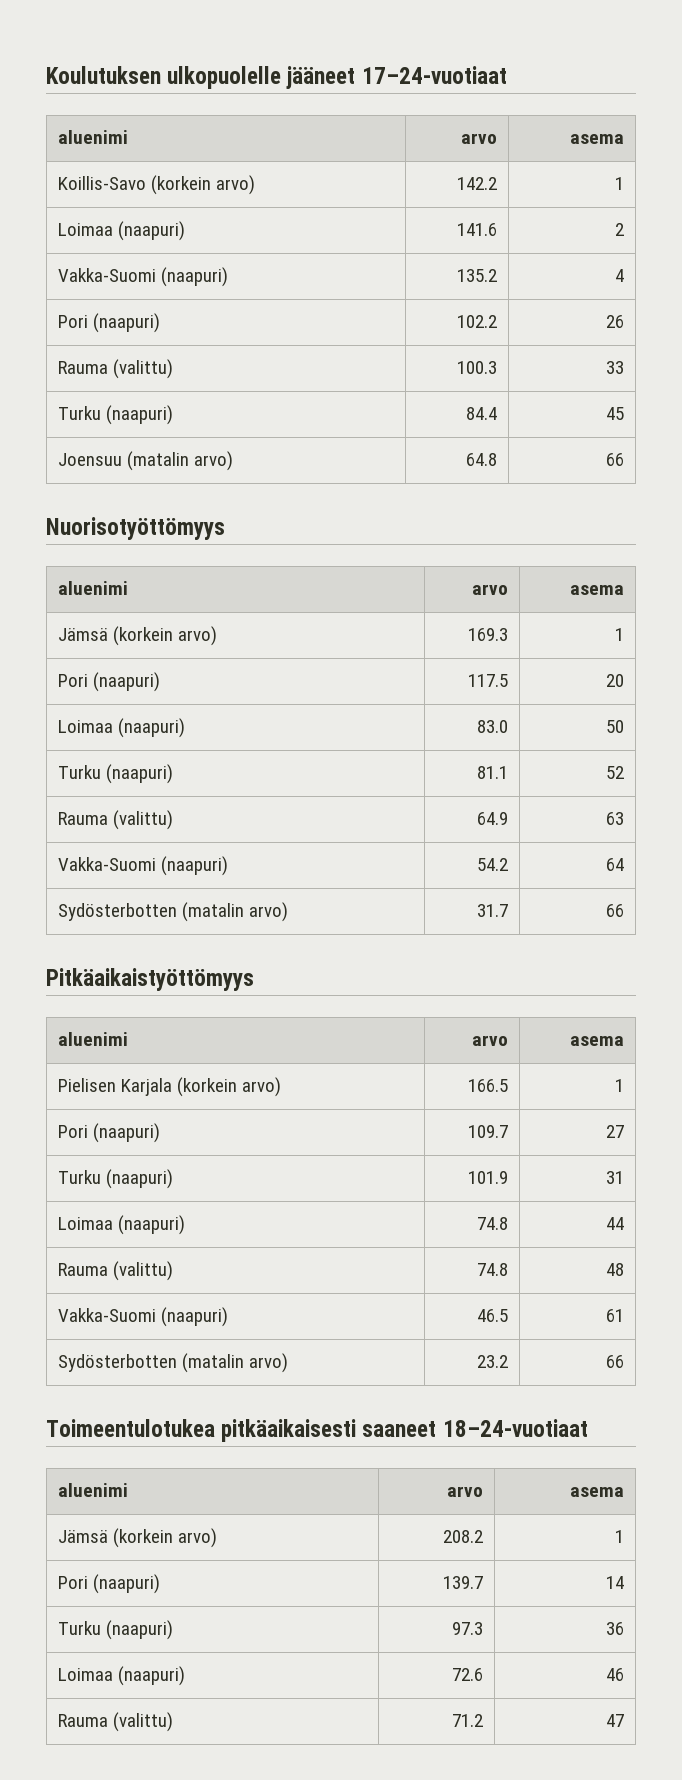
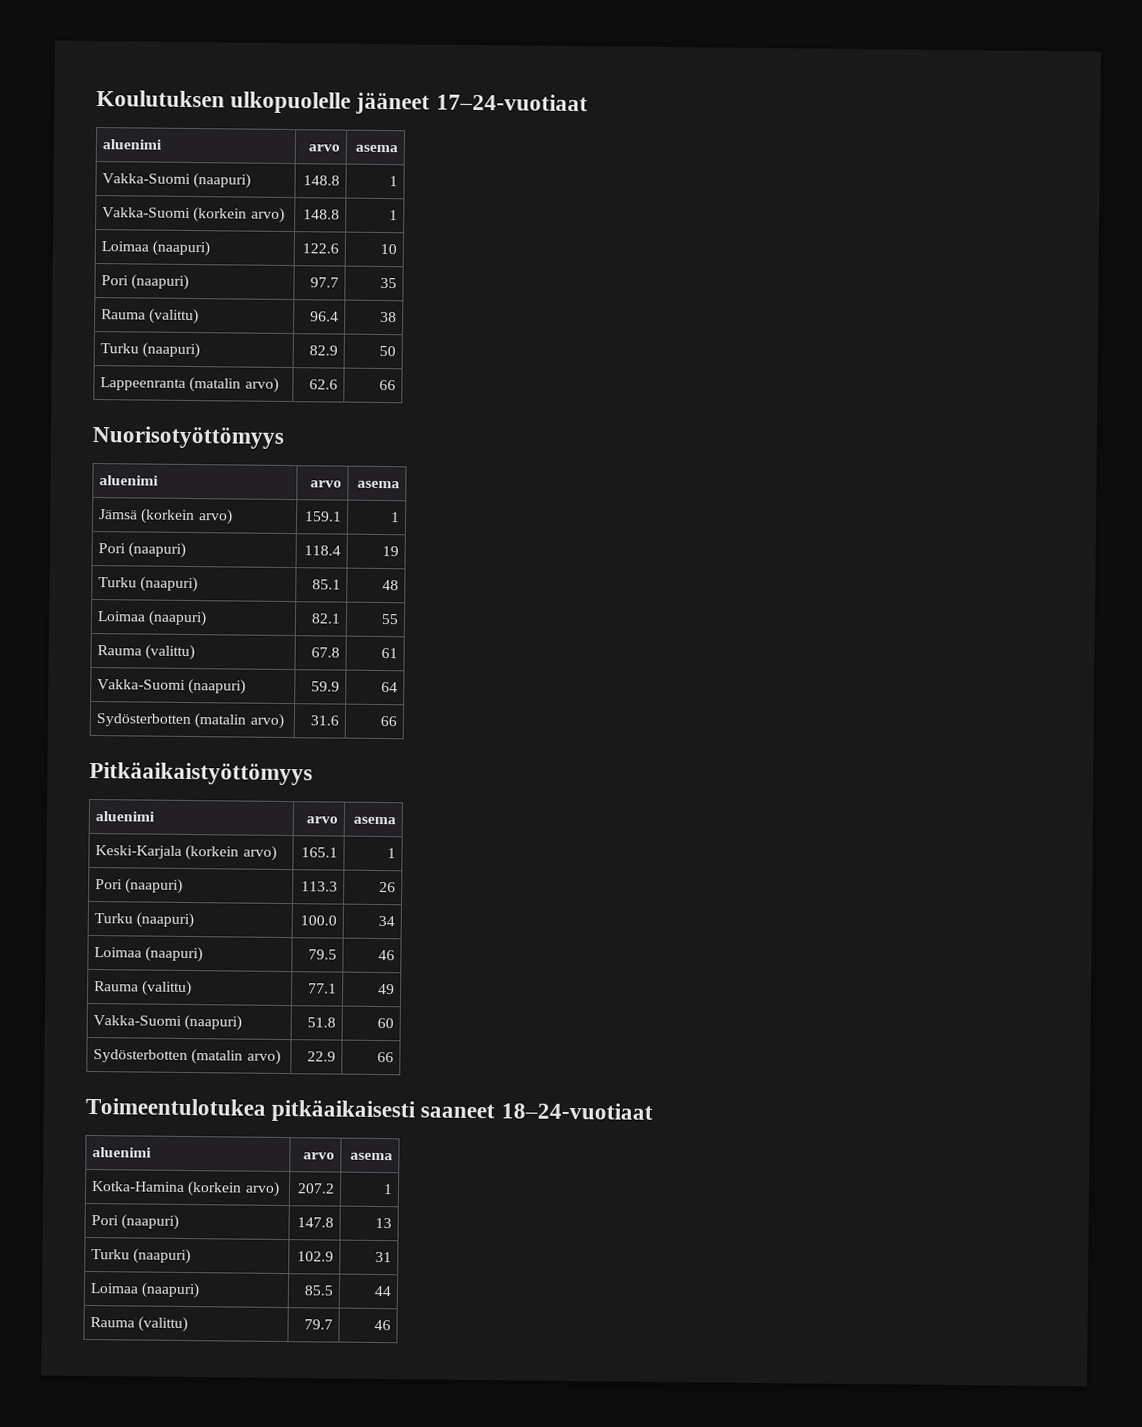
- Koillis-Savo (korkein arvo) | 142.2 | 1
+ Vakka-Suomi (naapuri) | 148.8 | 1
+ Vakka-Suomi (korkein arvo) | 148.8 | 1
- Loimaa (naapuri) | 141.6 | 2
- Vakka-Suomi (naapuri) | 135.2 | 4
- Pori (naapuri) | 102.2 | 26
- Rauma (valittu) | 100.3 | 33
- Turku (naapuri) | 84.4 | 45
- Joensuu (matalin arvo) | 64.8 | 66
+ Loimaa (naapuri) | 122.6 | 10
+ Pori (naapuri) | 97.7 | 35
+ Rauma (valittu) | 96.4 | 38
+ Turku (naapuri) | 82.9 | 50
+ Lappeenranta (matalin arvo) | 62.6 | 66
- Jämsä (korkein arvo) | 169.3 | 1
- Pori (naapuri) | 117.5 | 20
- Loimaa (naapuri) | 83.0 | 50
- Turku (naapuri) | 81.1 | 52
- Rauma (valittu) | 64.9 | 63
- Vakka-Suomi (naapuri) | 54.2 | 64
+ Jämsä (korkein arvo) | 159.1 | 1
+ Pori (naapuri) | 118.4 | 19
+ Turku (naapuri) | 85.1 | 48
+ Loimaa (naapuri) | 82.1 | 55
+ Rauma (valittu) | 67.8 | 61
+ Vakka-Suomi (naapuri) | 59.9 | 64
- Sydösterbotten (matalin arvo) | 31.7 | 66
+ Sydösterbotten (matalin arvo) | 31.6 | 66
- Pielisen Karjala (korkein arvo) | 166.5 | 1
- Pori (naapuri) | 109.7 | 27
- Turku (naapuri) | 101.9 | 31
- Loimaa (naapuri) | 74.8 | 44
- Rauma (valittu) | 74.8 | 48
- Vakka-Suomi (naapuri) | 46.5 | 61
- Sydösterbotten (matalin arvo) | 23.2 | 66
+ Keski-Karjala (korkein arvo) | 165.1 | 1
+ Pori (naapuri) | 113.3 | 26
+ Turku (naapuri) | 100.0 | 34
+ Loimaa (naapuri) | 79.5 | 46
+ Rauma (valittu) | 77.1 | 49
+ Vakka-Suomi (naapuri) | 51.8 | 60
+ Sydösterbotten (matalin arvo) | 22.9 | 66
- Jämsä (korkein arvo) | 208.2 | 1
- Pori (naapuri) | 139.7 | 14
- Turku (naapuri) | 97.3 | 36
- Loimaa (naapuri) | 72.6 | 46
- Rauma (valittu) | 71.2 | 47
+ Kotka-Hamina (korkein arvo) | 207.2 | 1
+ Pori (naapuri) | 147.8 | 13
+ Turku (naapuri) | 102.9 | 31
+ Loimaa (naapuri) | 85.5 | 44
+ Rauma (valittu) | 79.7 | 46

